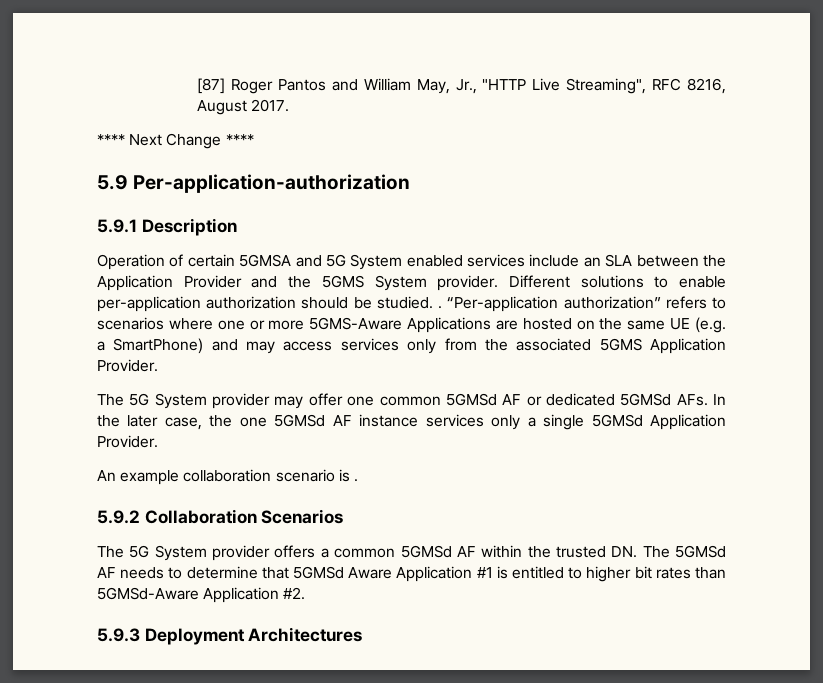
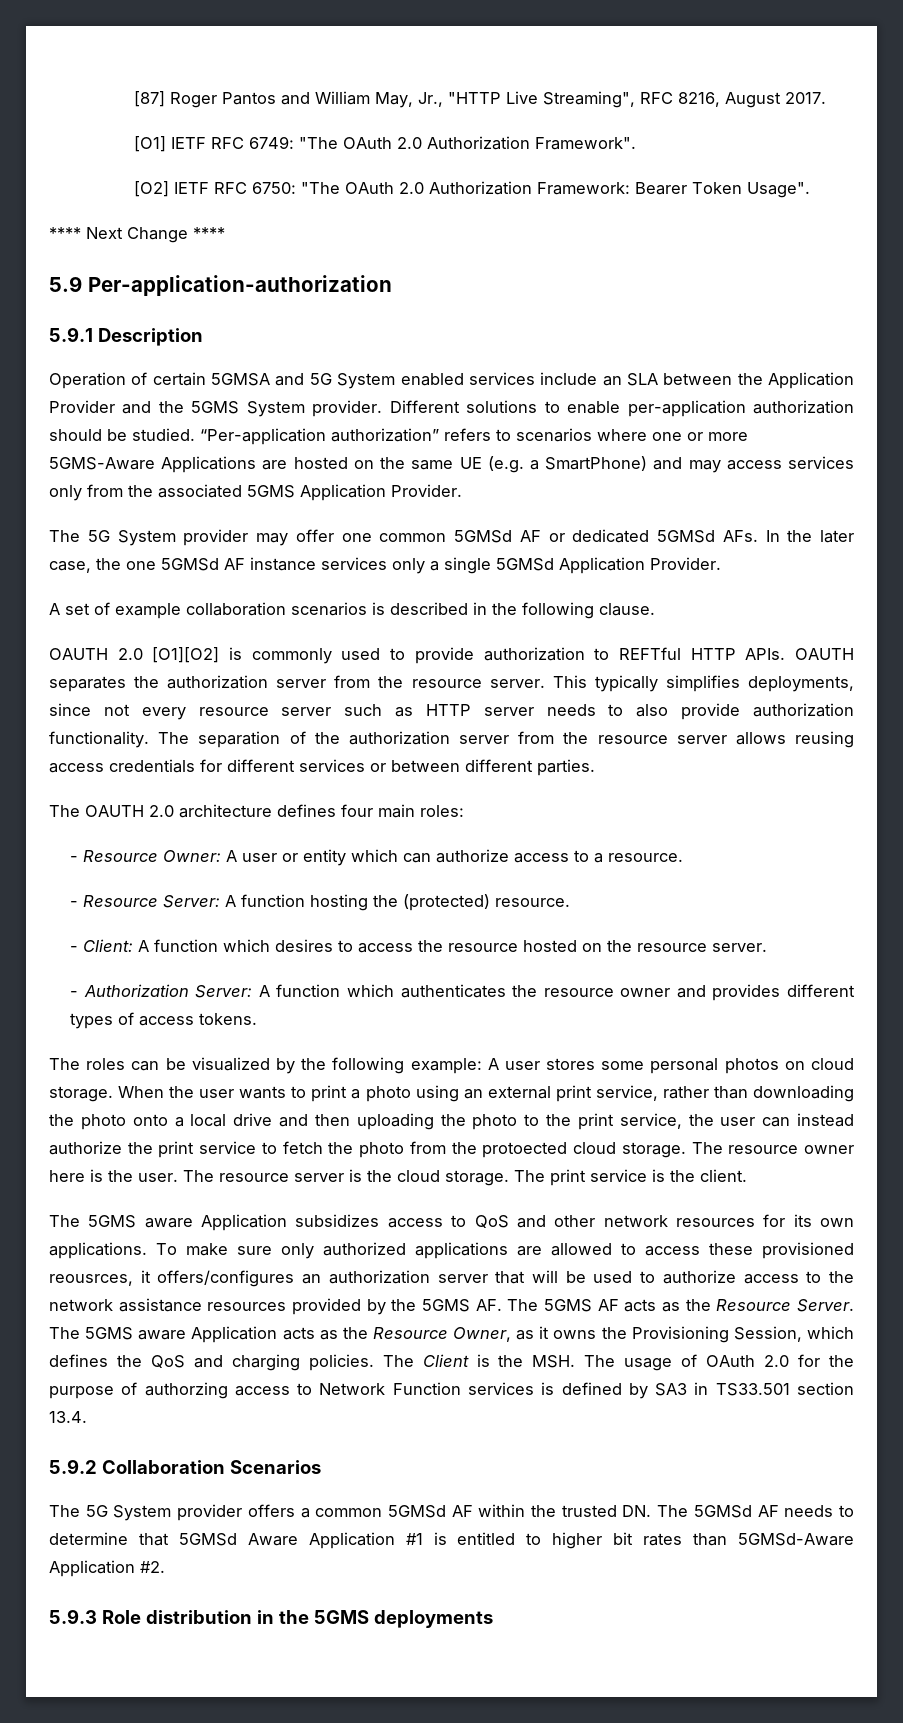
+ [O1] IETF RFC 6749: "The OAuth 2.0 Authorization Framework".
+ [O2] IETF RFC 6750: "The OAuth 2.0 Authorization Framework: Bearer Token Usage".
- Different solutions to enable per-application authorization should be studied. .
+ Different solutions to enable per-application authorization should be studied.
- An example collaboration scenario is .
+ A set of example collaboration scenarios is described in the following clause.
+ OAUTH 2.0 [O1][O2] is commonly used to provide authorization to REFTful HTTP APIs. OAUTH separates the authorization server from the resource server. This typically simplifies deployments, since not every resource server such as HTTP server needs to also provide authorization functionality. The separation of the authorization server from the resource server allows reusing access credentials for different services or between different parties.
+ The OAUTH 2.0 architecture defines four main roles:
+ - Resource Owner: A user or entity which can authorize access to a resource.
+ - Resource Server: A function hosting the (protected) resource.
+ - Client: A function which desires to access the resource hosted on the resource server.
+ - Authorization Server: A function which authenticates the resource owner and provides different types of access tokens.
+ The roles can be visualized by the following example: A user stores some personal photos on cloud storage. When the user wants to print a photo using an external print service, rather than downloading the photo onto a local drive and then uploading the photo to the print service, the user can instead authorize the print service to fetch the photo from the protoected cloud storage. The resource owner here is the user. The resource server is the cloud storage. The print service is the client.
+ The 5GMS aware Application subsidizes access to QoS and other network resources for its own applications. To make sure only authorized applications are allowed to access these provisioned reousrces, it offers/configures an authorization server that will be used to authorize access to the network assistance resources provided by the 5GMS AF. The 5GMS AF acts as the Resource Server. The 5GMS aware Application acts as the Resource Owner, as it owns the Provisioning Session, which defines the QoS and charging policies. The Client is the MSH. The usage of OAuth 2.0 for the purpose of authorzing access to Network Function services is defined by SA3 in TS33.501 section 13.4.
- 5.9.3 Deployment Architectures
+ 5.9.3 Role distribution in the 5GMS deployments

